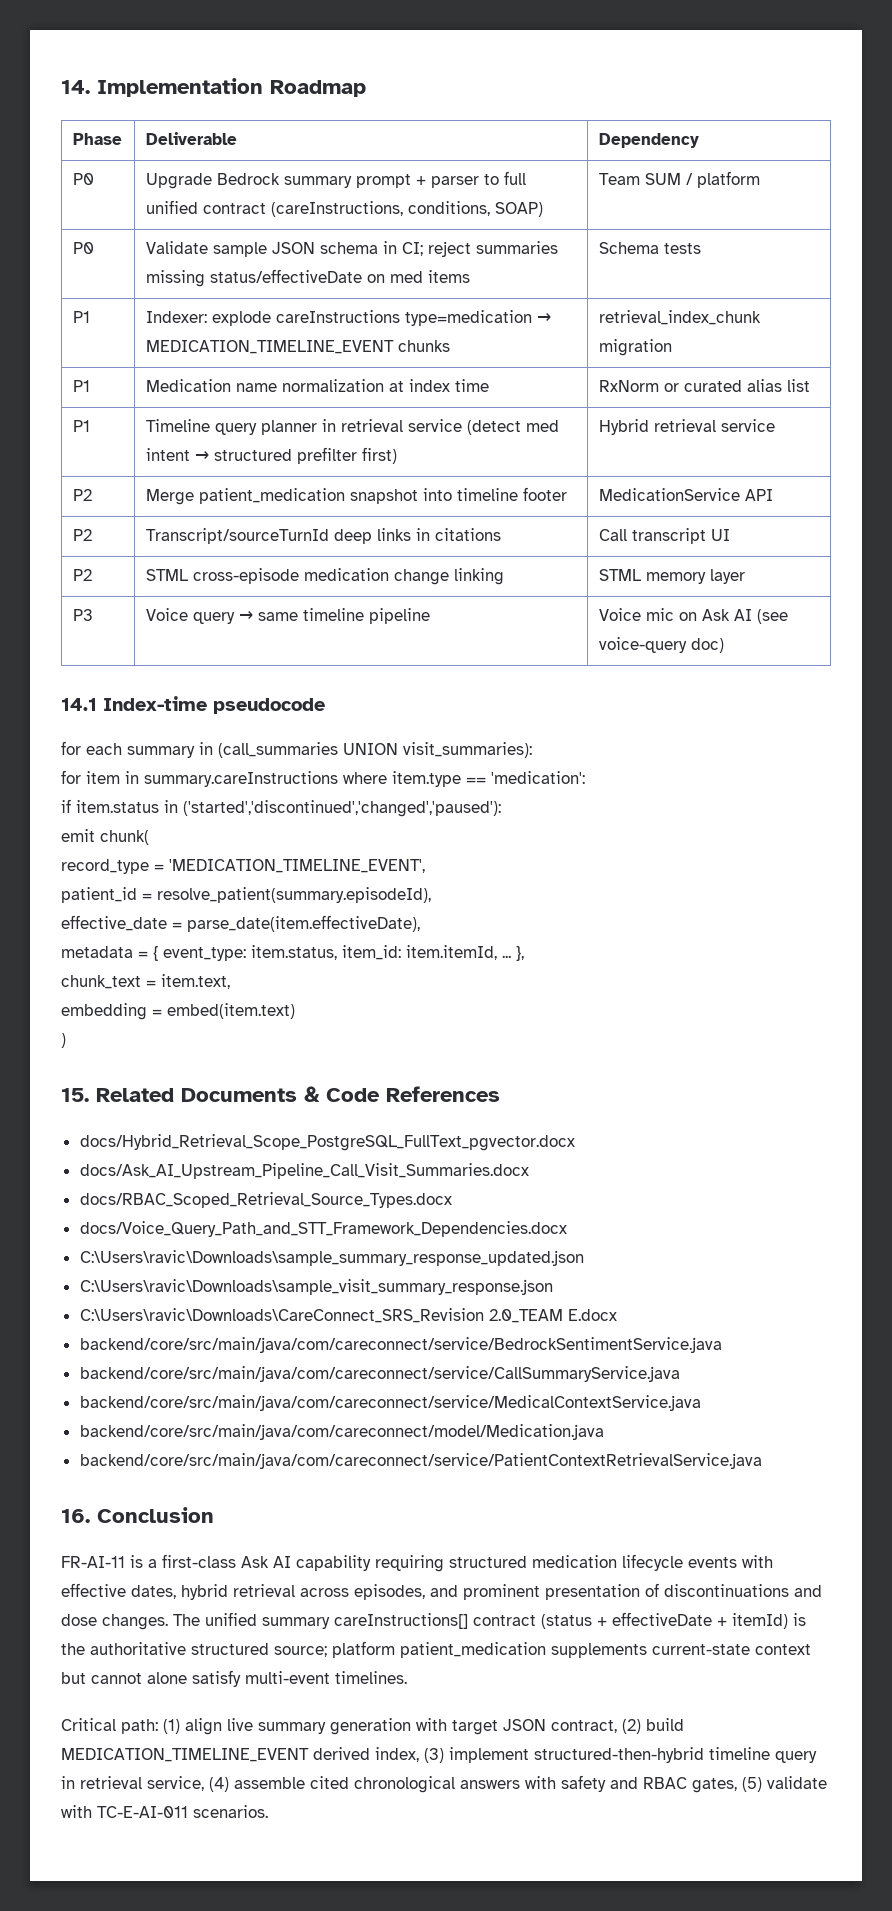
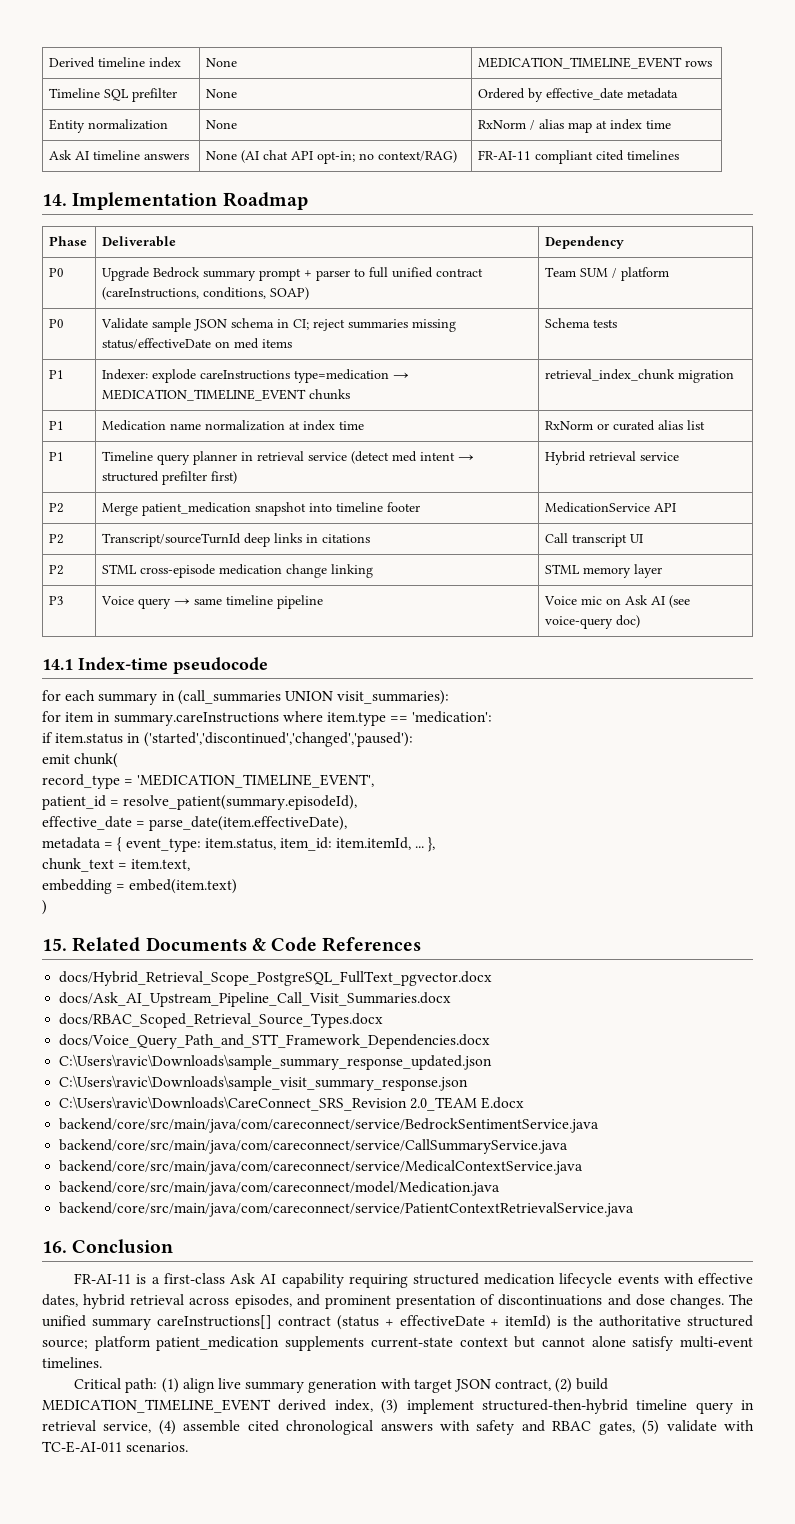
+ Derived timeline index | None | MEDICATION_TIMELINE_EVENT rows
+ Timeline SQL prefilter | None | Ordered by effective_date metadata
+ Entity normalization | None | RxNorm / alias map at index time
+ Ask AI timeline answers | None (AI chat API opt-in; no context/RAG) | FR-AI-11 compliant cited timelines

